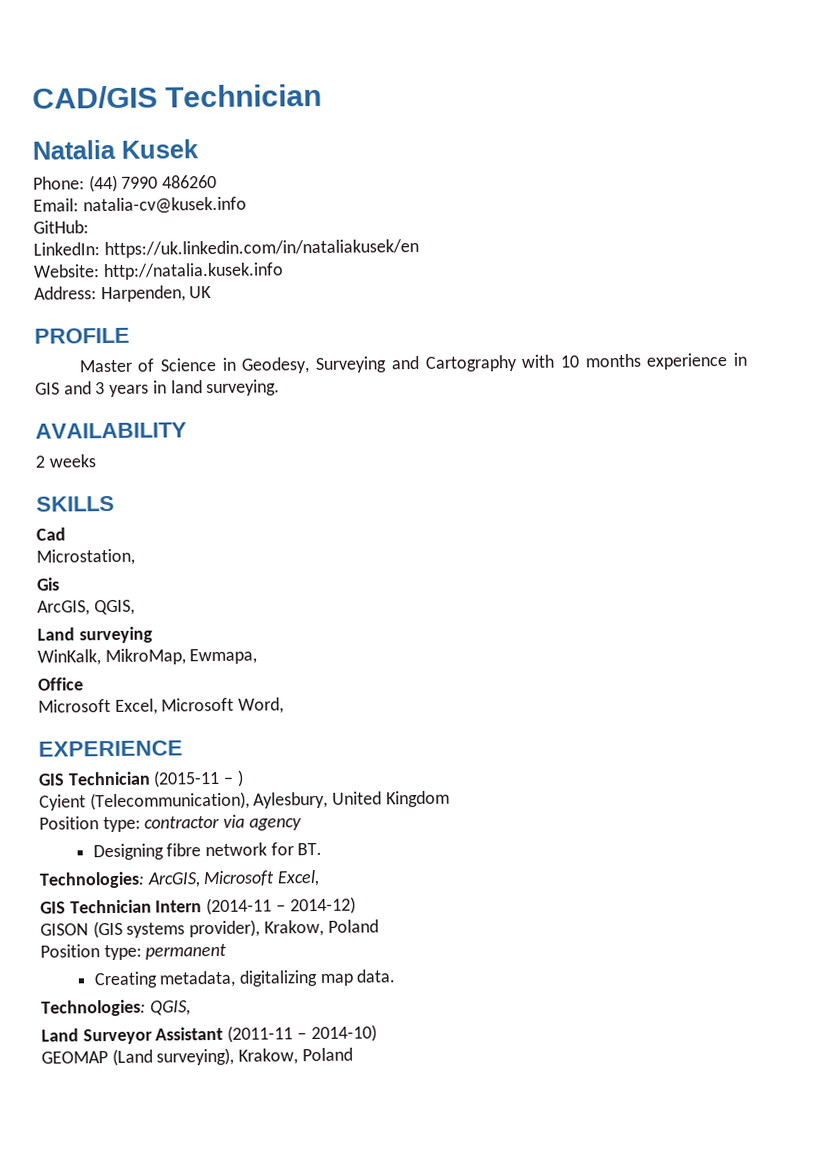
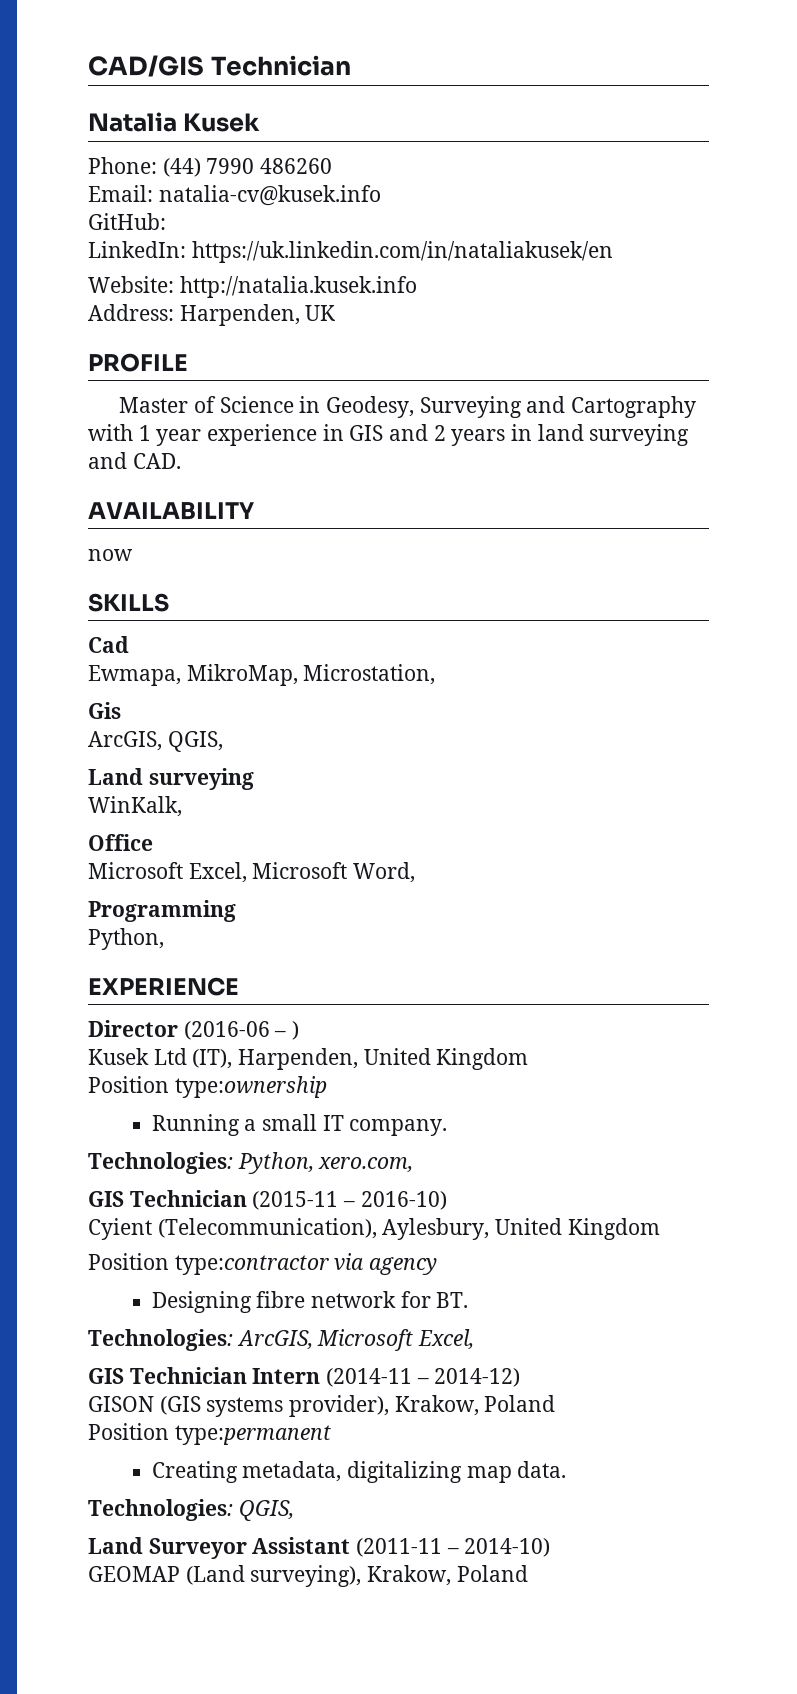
- Master of Science in Geodesy, Surveying and Cartography with 10 months experience in GIS and 3 years in land surveying.
+ Master of Science in Geodesy, Surveying and Cartography with 1 year experience in GIS and 2 years in land surveying and CAD.
- 2 weeks
+ now
- Microstation,
+ Ewmapa, MikroMap, Microstation,
- WinKalk, MikroMap, Ewmapa,
+ WinKalk,
+ Programming
+ Python,
+ Director (2016-06 – )
+ Kusek Ltd (IT), Harpenden, United Kingdom
+ Position type:ownership
+ Running a small IT company.
+ Technologies: Python, xero.com,
- GIS Technician (2015-11 – )
+ GIS Technician (2015-11 – 2016-10)
- Position type: contractor via agency
+ Position type:contractor via agency
- Position type: permanent
+ Position type:permanent

